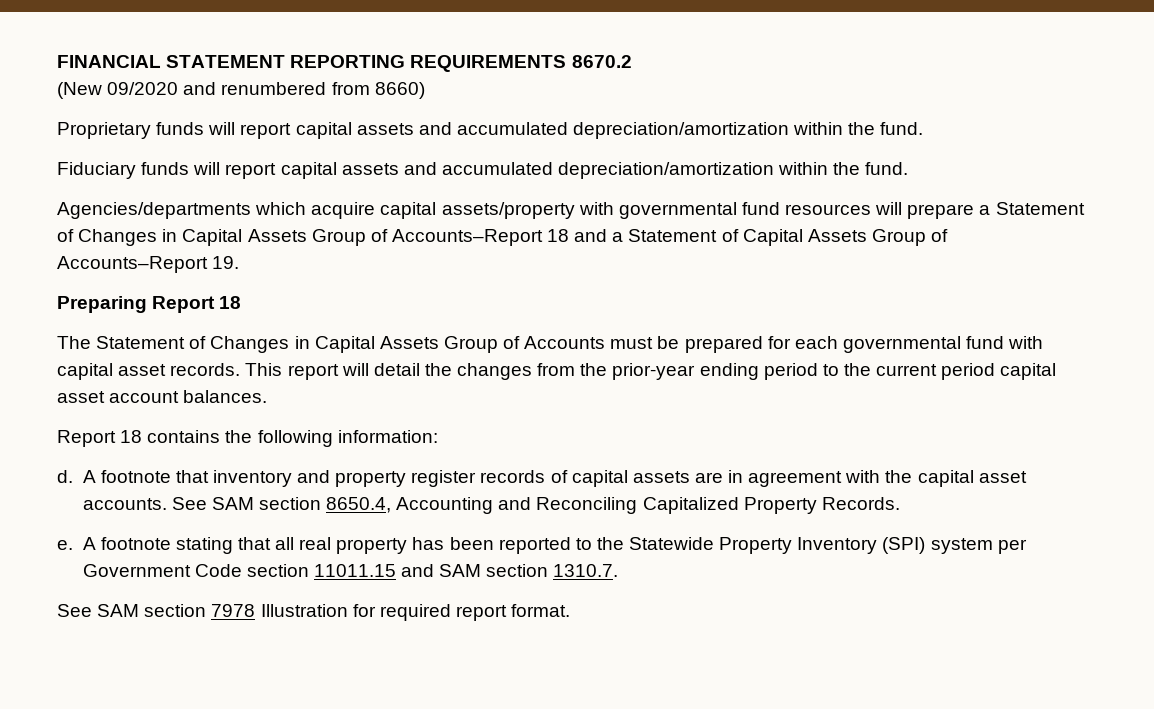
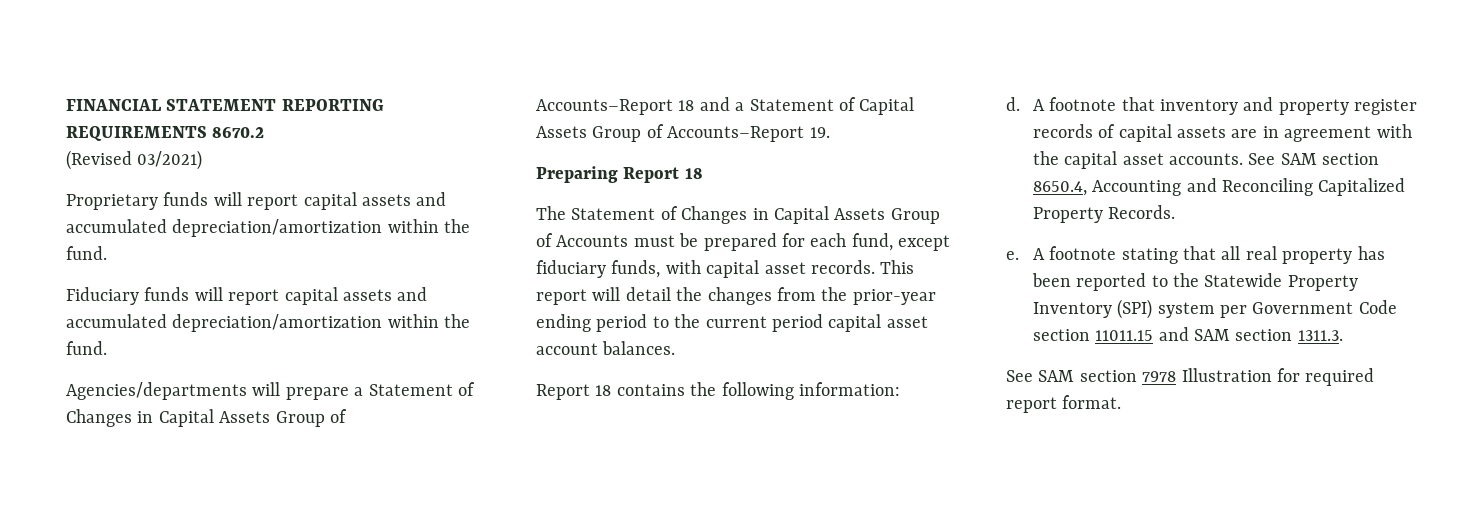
- (New 09/2020 and renumbered from 8660)
+ (Revised 03/2021)
- Agencies/departments which acquire capital assets/property with governmental fund resources will prepare a Statement of Changes in Capital Assets Group of Accounts–Report 18 and a Statement of Capital Assets Group of Accounts–Report 19.
+ Agencies/departments will prepare a Statement of Changes in Capital Assets Group of Accounts–Report 18 and a Statement of Capital Assets Group of Accounts–Report 19.
- The Statement of Changes in Capital Assets Group of Accounts must be prepared for each governmental fund with capital asset records.
+ The Statement of Changes in Capital Assets Group of Accounts must be prepared for each fund, except fiduciary funds, with capital asset records.
- A footnote stating that all real property has been reported to the Statewide Property Inventory (SPI) system per Government Code section 11011.15 and SAM section 1310.7.
+ A footnote stating that all real property has been reported to the Statewide Property Inventory (SPI) system per Government Code section 11011.15 and SAM section 1311.3.

